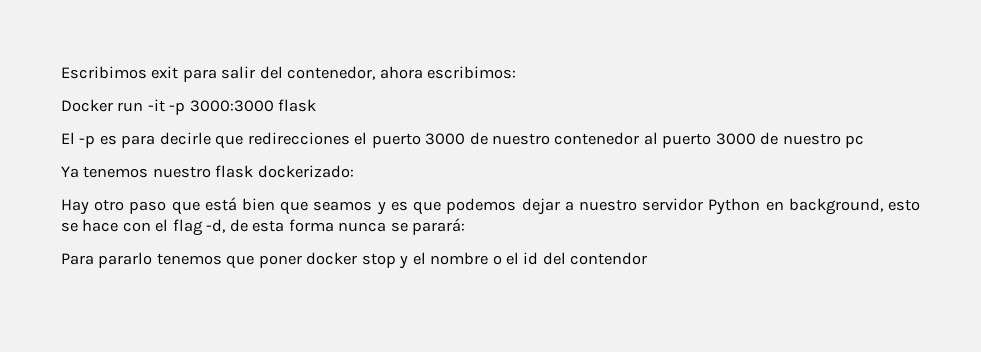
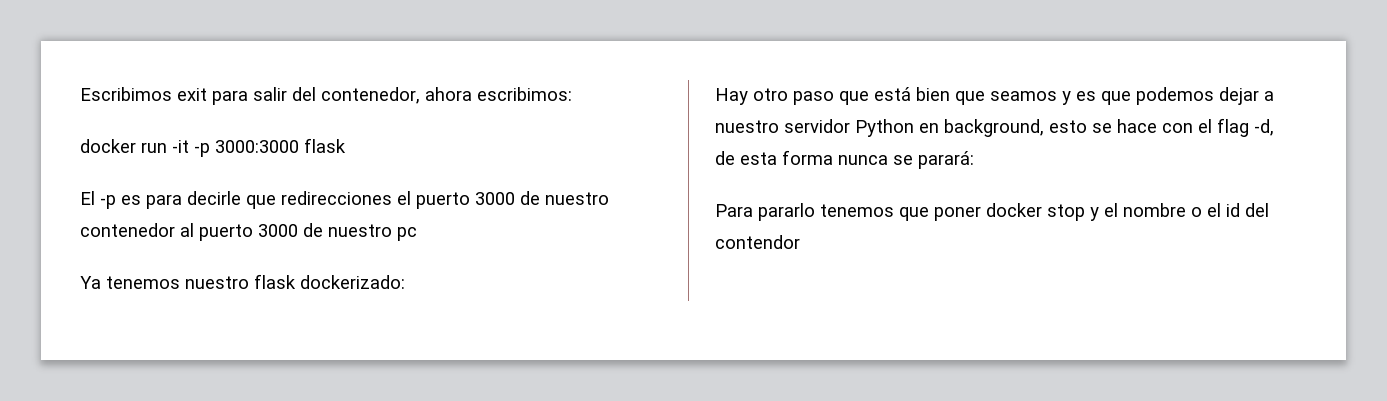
- Docker run -it -p 3000:3000 flask
+ docker run -it -p 3000:3000 flask

